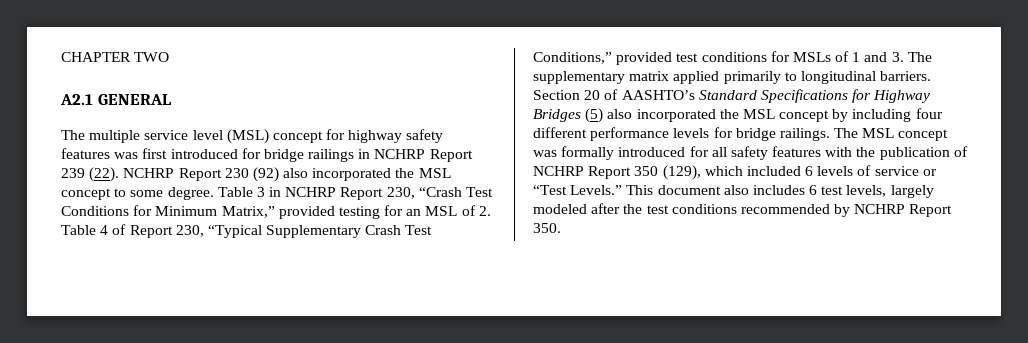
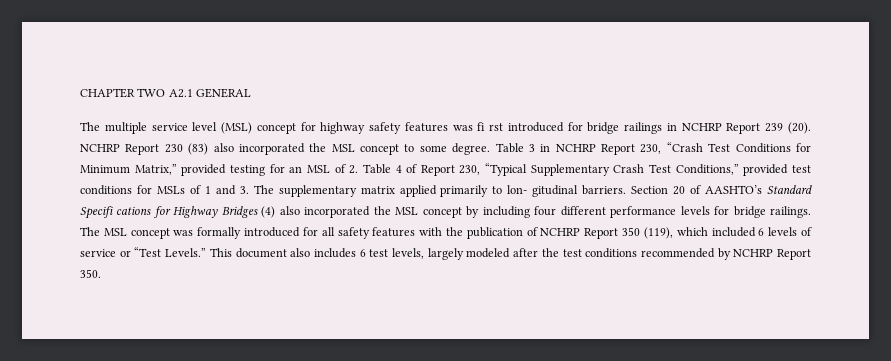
- CHAPTER TWO
- A2.1 GENERAL
+ CHAPTER TWO A2.1 GENERAL
- The multiple service level (MSL) concept for highway safety features was first introduced for bridge railings in NCHRP Report 239 (22).
+ The multiple service level (MSL) concept for highway safety features was fi rst introduced for bridge railings in NCHRP Report 239 (20).
- NCHRP Report 230 (92) also incorporated the MSL concept to some degree.
+ NCHRP Report 230 (83) also incorporated the MSL concept to some degree.
- Table 3 in NCHRP Report 230, “Crash Test Conditions for Minimum Matrix,” provided testing for an MSL of 2. Table 4 of Report 230, “Typical Supplementary Crash Test Conditions,” provided test conditions for MSLs of 1 and 3. The supplementary matrix applied primarily to longitudinal barriers.
+ Table 3 in NCHRP Report 230, “Crash Test Conditions for Minimum Matrix,” provided testing for an MSL of 2. Table 4 of Report 230, “Typical Supplementary Crash Test Conditions,” provided test conditions for MSLs of 1 and 3. The supplementary matrix applied primarily to lon- gitudinal barriers.
- Section 20 of AASHTO’s Standard Specifications for Highway Bridges (5) also incorporated the MSL concept by including four different performance levels for bridge railings.
+ Section 20 of AASHTO’s Standard Specifi cations for Highway Bridges (4) also incorporated the MSL concept by including four different performance levels for bridge railings.
- The MSL concept was formally introduced for all safety features with the publication of NCHRP Report 350 (129), which included 6 levels of service or “Test Levels.”
+ The MSL concept was formally introduced for all safety features with the publication of NCHRP Report 350 (119), which included 6 levels of service or “Test Levels.”

